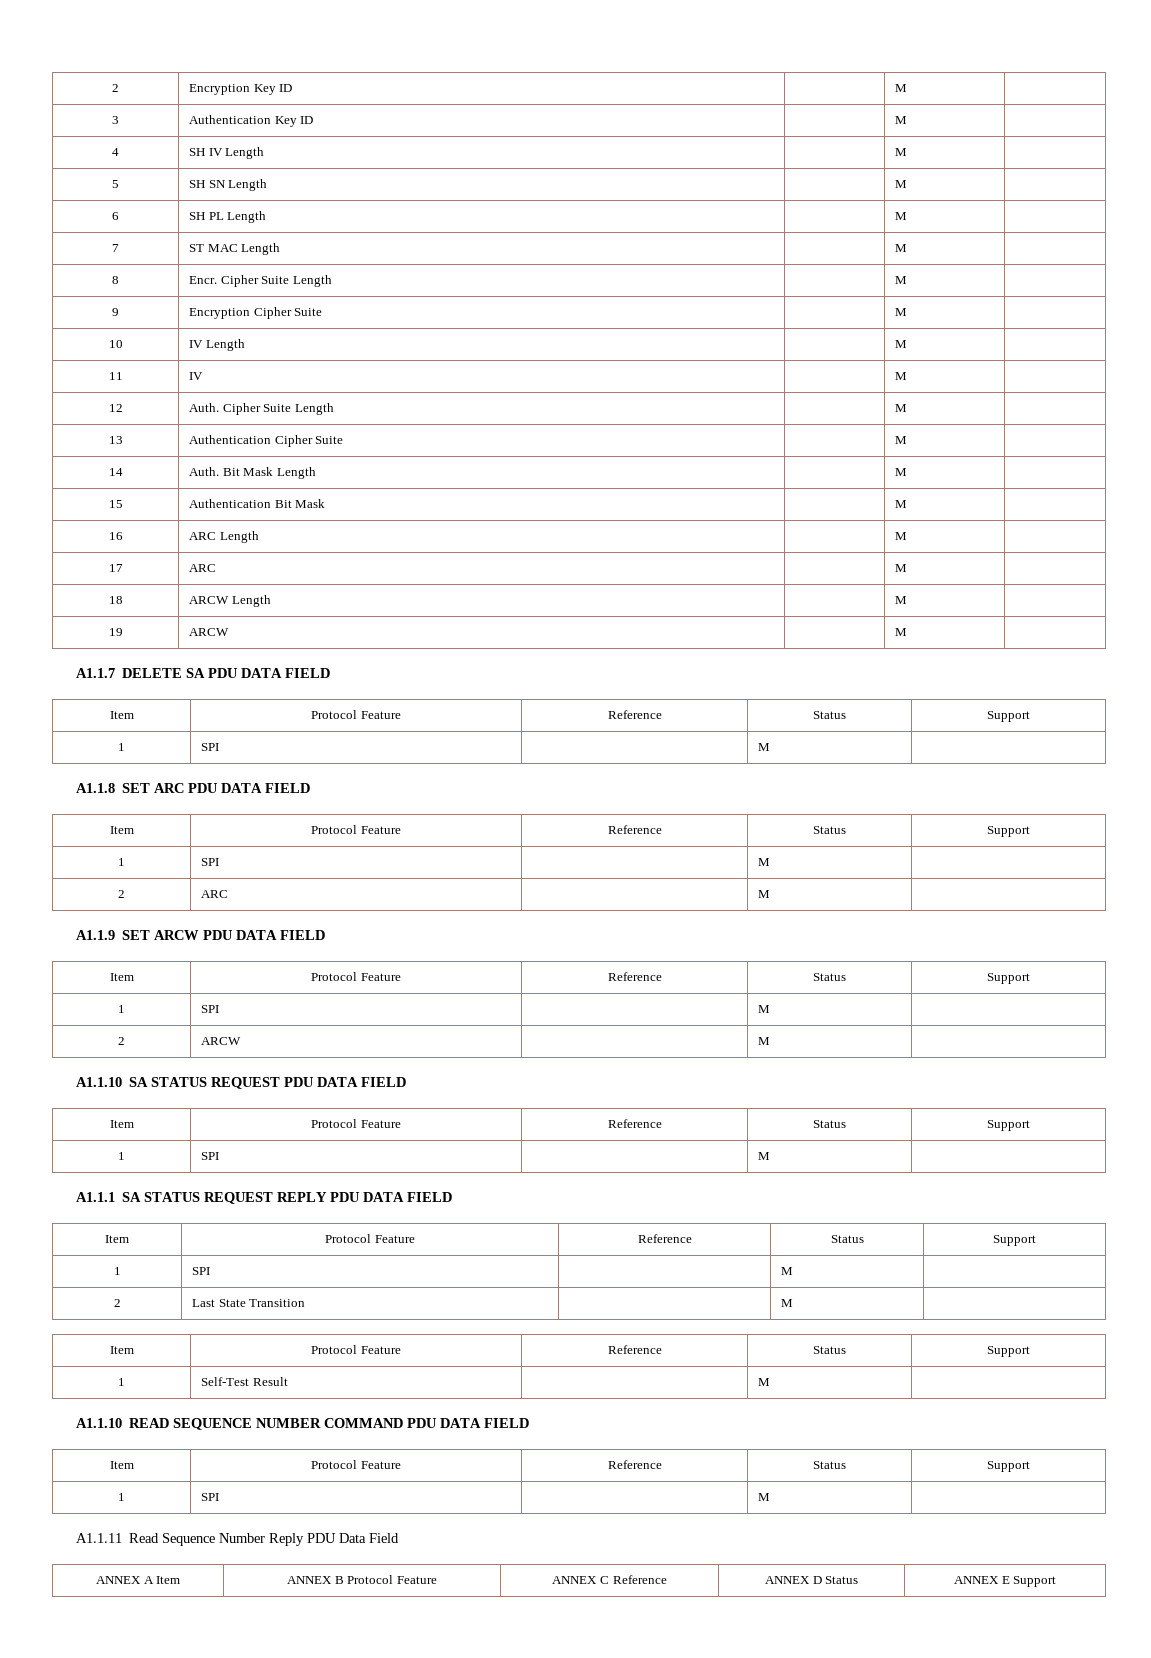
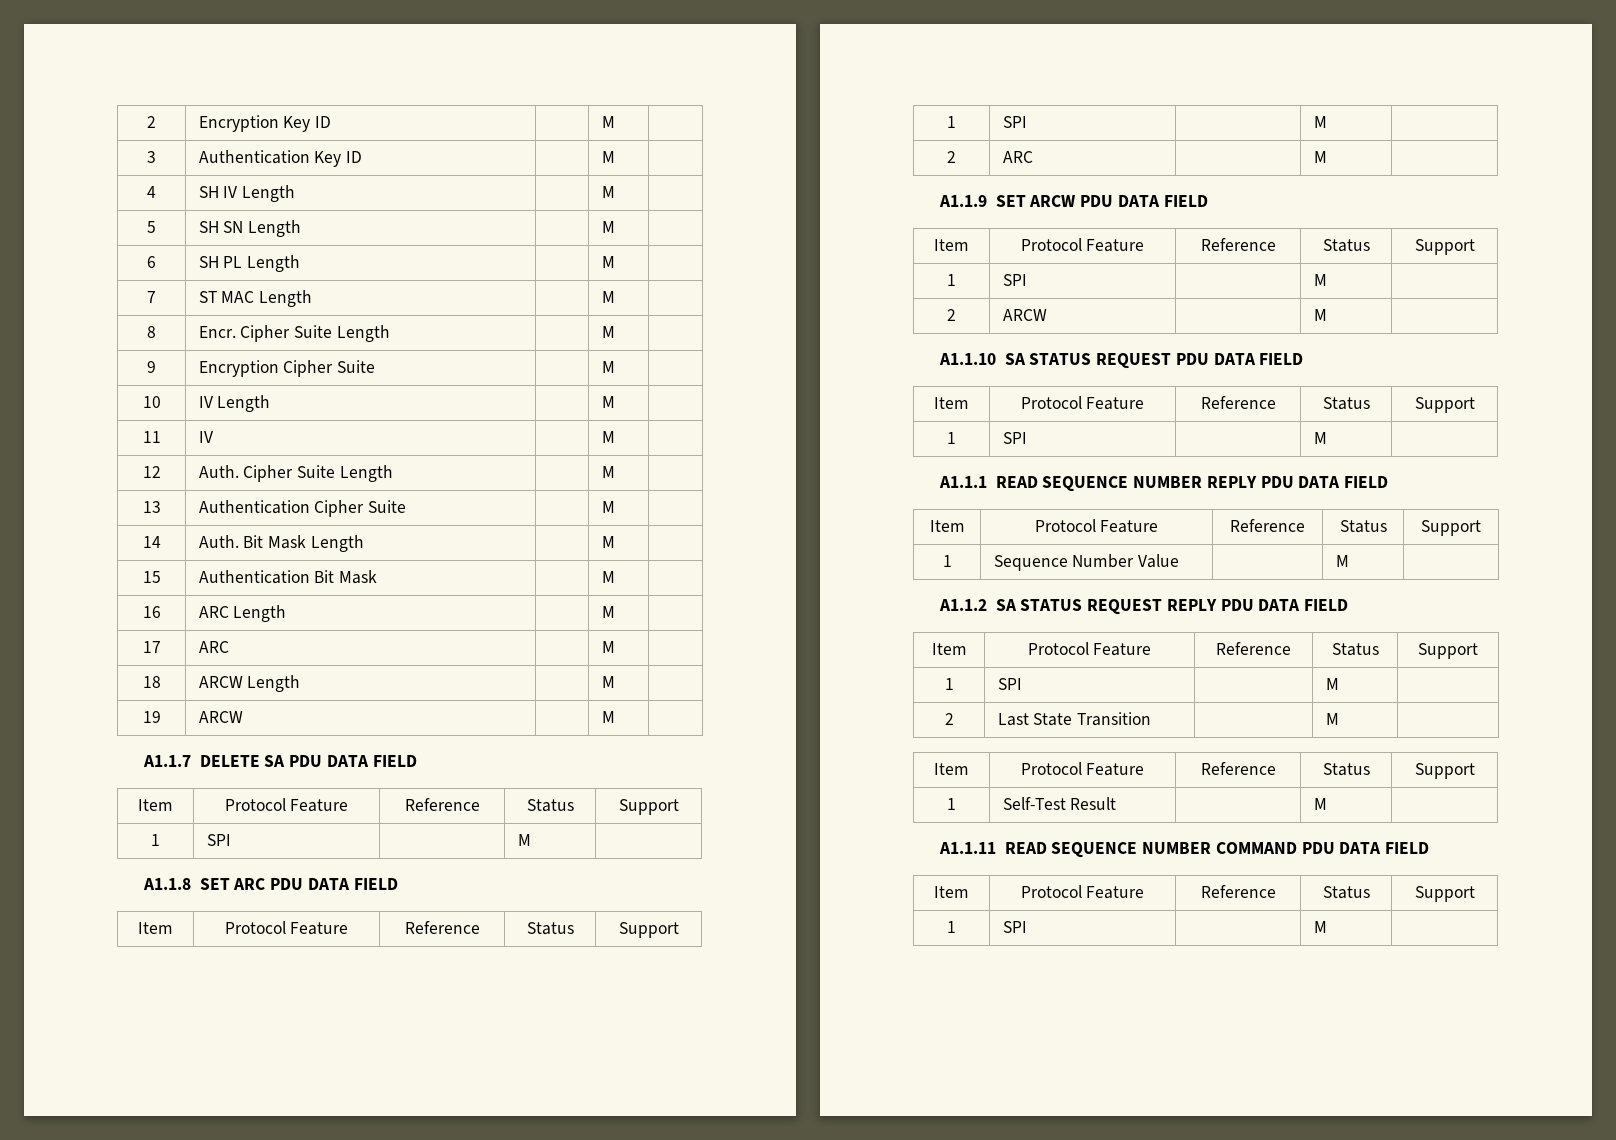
- A1.1.1 SA STATUS REQUEST REPLY PDU DATA FIELD
+ A1.1.1 READ SEQUENCE NUMBER REPLY PDU DATA FIELD
+ Item | Protocol Feature | Reference | Status | Support
+ 1 | Sequence Number Value | | M |
+ A1.1.2 SA STATUS REQUEST REPLY PDU DATA FIELD
- A1.1.10 READ SEQUENCE NUMBER COMMAND PDU DATA FIELD
+ A1.1.11 READ SEQUENCE NUMBER COMMAND PDU DATA FIELD
- A1.1.11 Read Sequence Number Reply PDU Data Field
- ANNEX A Item | ANNEX B Protocol Feature | ANNEX C Reference | ANNEX D Status | ANNEX E Support

